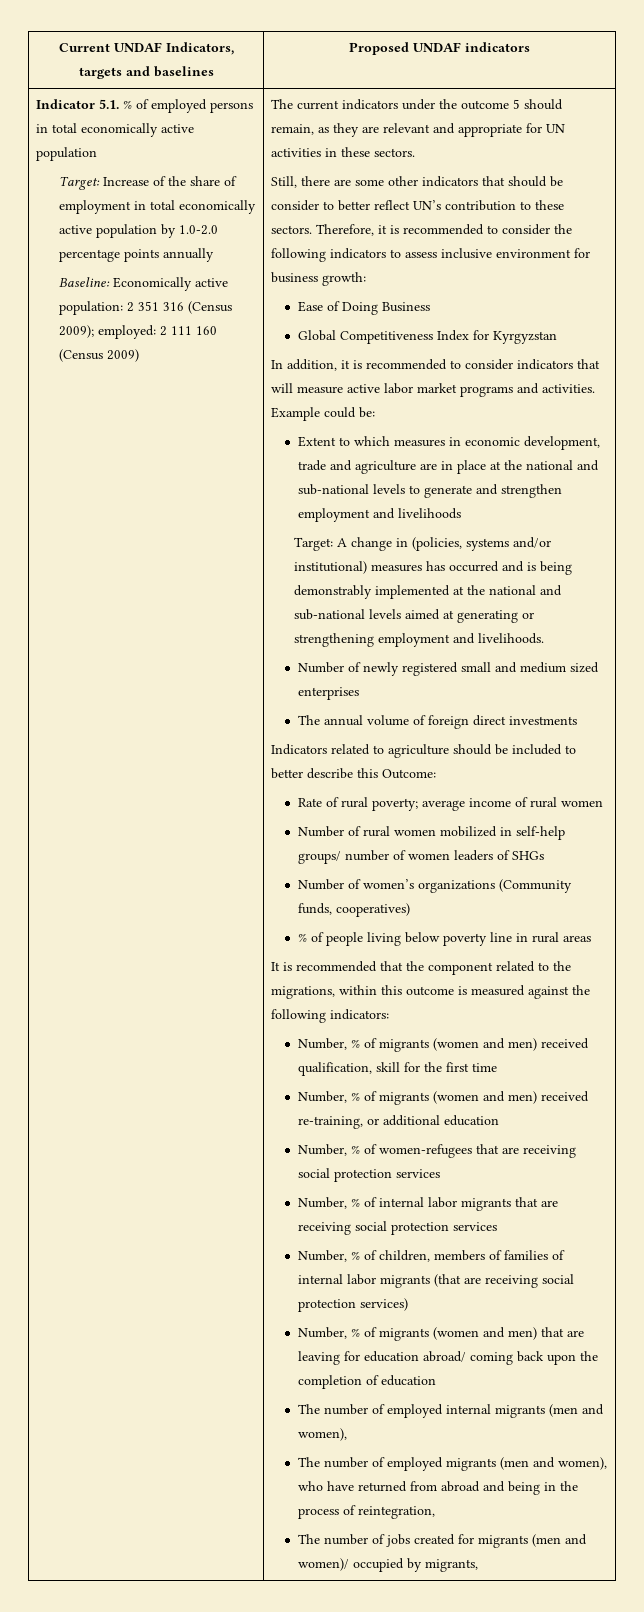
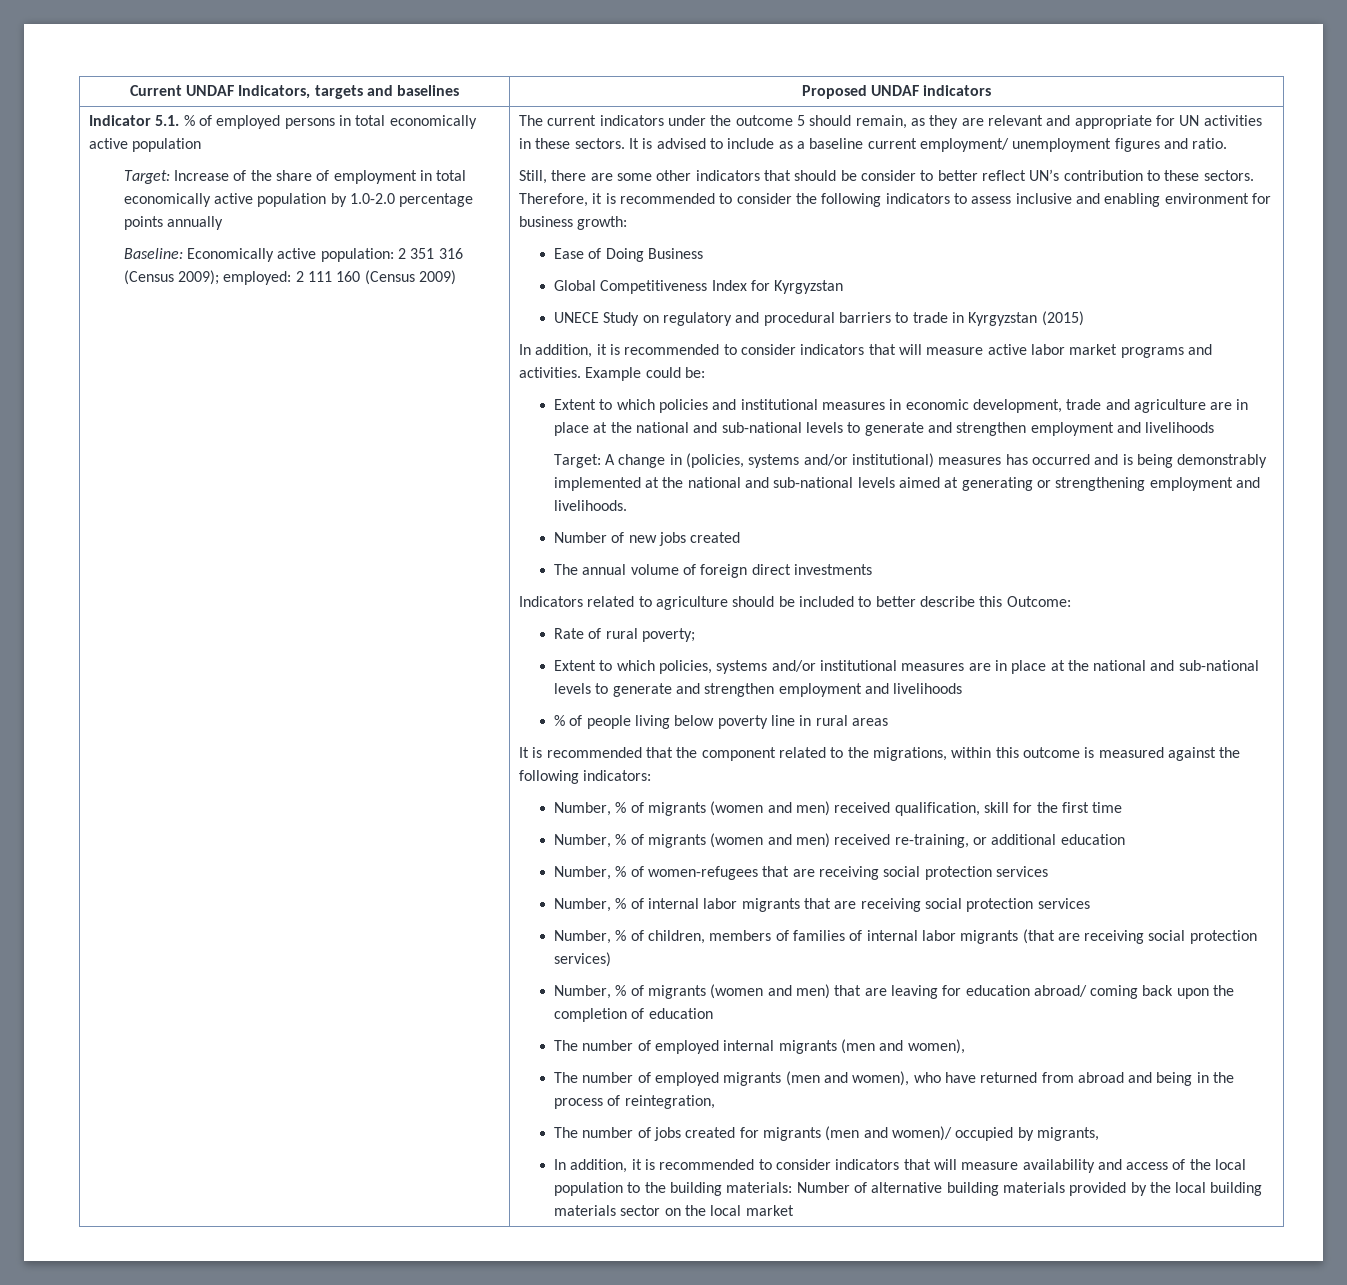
+ It is advised to include as a baseline current employment/ unemployment figures and ratio.
- Therefore, it is recommended to consider the following indicators to assess inclusive environment for business growth:
+ Therefore, it is recommended to consider the following indicators to assess inclusive and enabling environment for business growth:
+ UNECE Study on regulatory and procedural barriers to trade in Kyrgyzstan (2015)
- Extent to which measures in economic development, trade and agriculture are in place at the national and sub-national levels to generate and strengthen employment and livelihoods
+ Extent to which policies and institutional measures in economic development, trade and agriculture are in place at the national and sub-national levels to generate and strengthen employment and livelihoods
- Number of newly registered small and medium sized enterprises
+ Number of new jobs created
- Rate of rural poverty; average income of rural women
- Number of rural women mobilized in self-help groups/ number of women leaders of SHGs
- Number of women’s organizations (Community funds, cooperatives)
+ Rate of rural poverty;
+ Extent to which policies, systems and/or institutional measures are in place at the national and sub-national levels to generate and strengthen employment and livelihoods
+ In addition, it is recommended to consider indicators that will measure availability and access of the local population to the building materials: Number of alternative building materials provided by the local building materials sector on the local market

